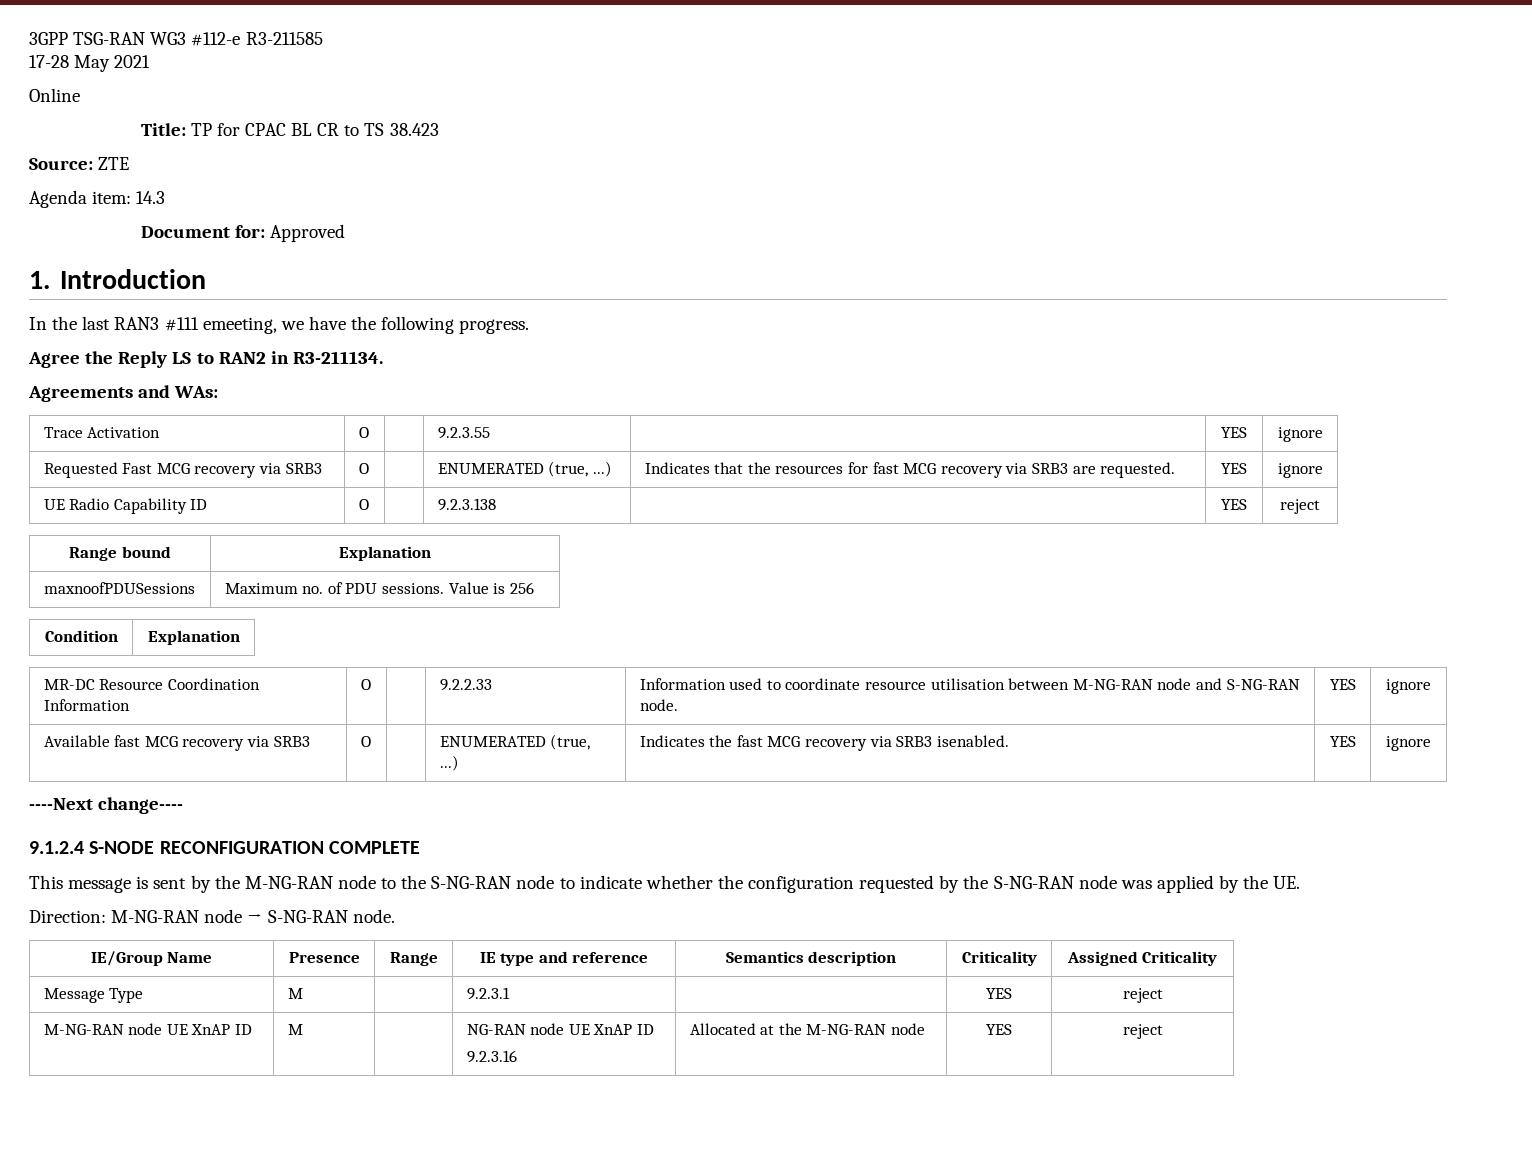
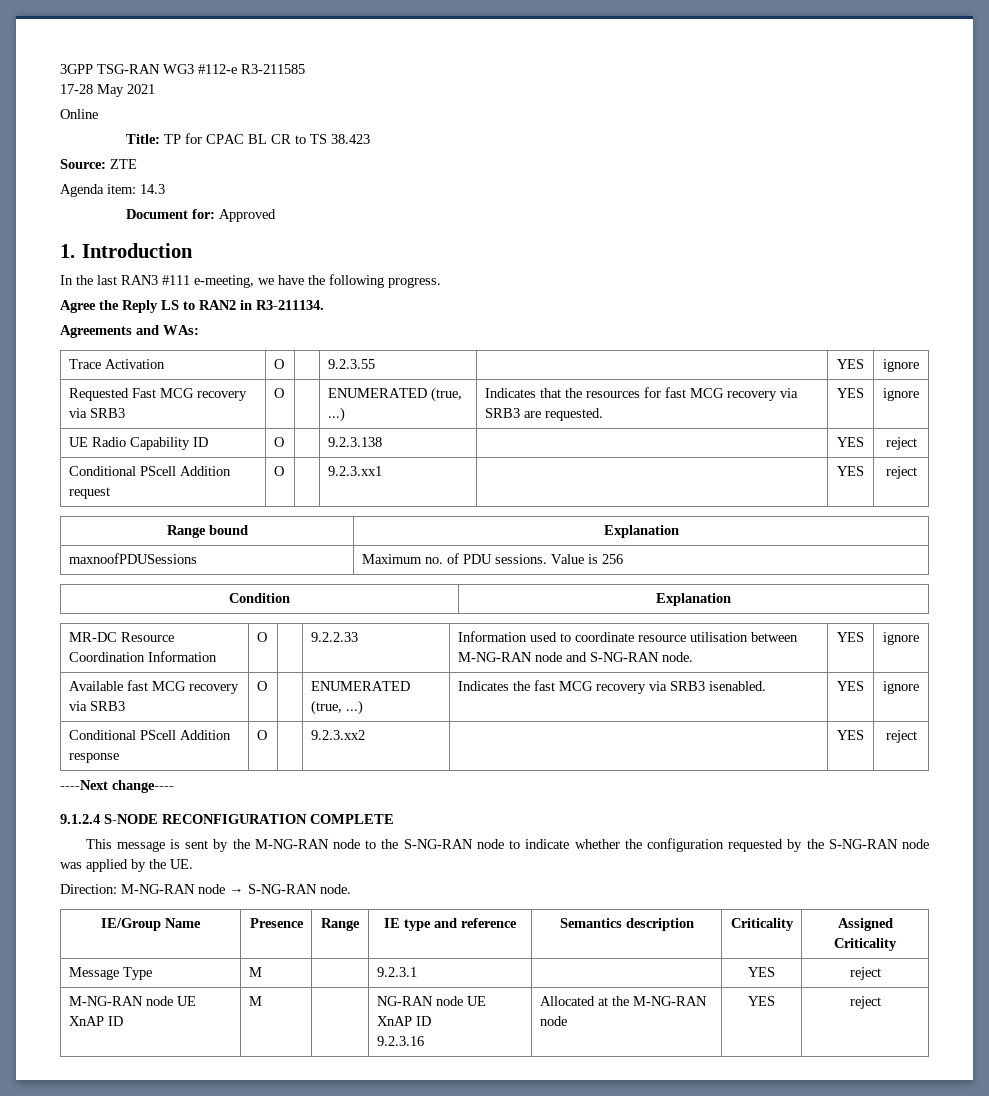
- In the last RAN3 #111 emeeting, we have the following progress.
+ In the last RAN3 #111 e-meeting, we have the following progress.
+ Conditional PScell Addition request | O | | 9.2.3.xx1 | | YES | reject
+ Conditional PScell Addition response | O | | 9.2.3.xx2 | | YES | reject

